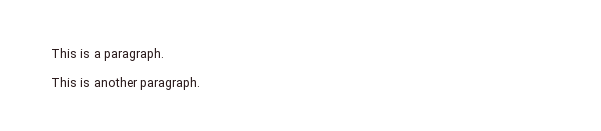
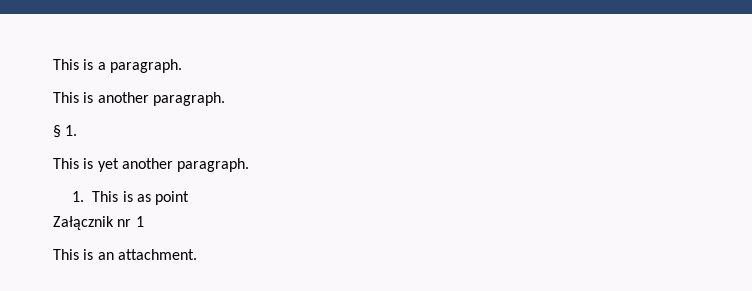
+ § 1.
+ This is yet another paragraph.
+ 1. This is as point
+ Załącznik nr 1
+ This is an attachment.

